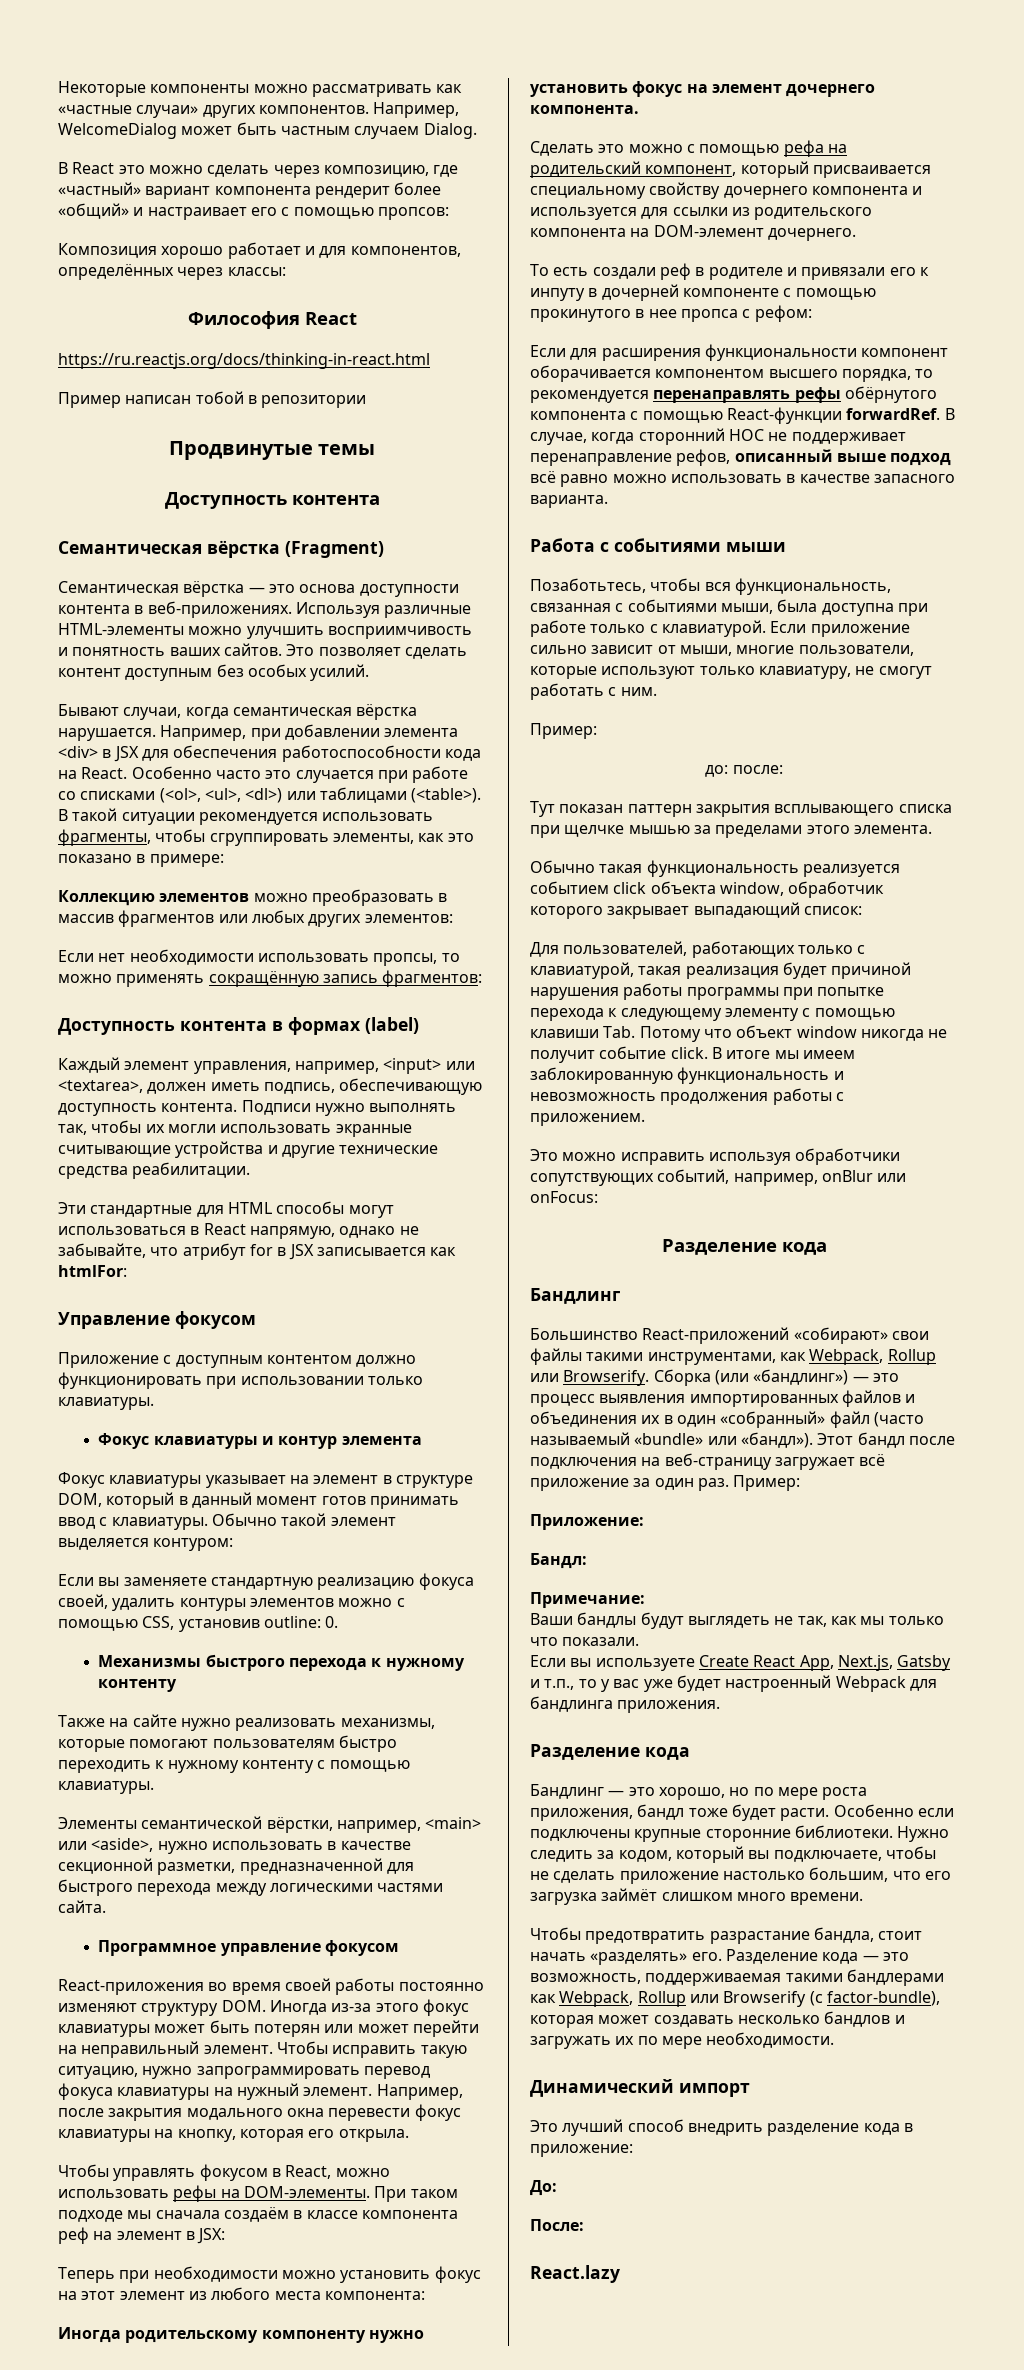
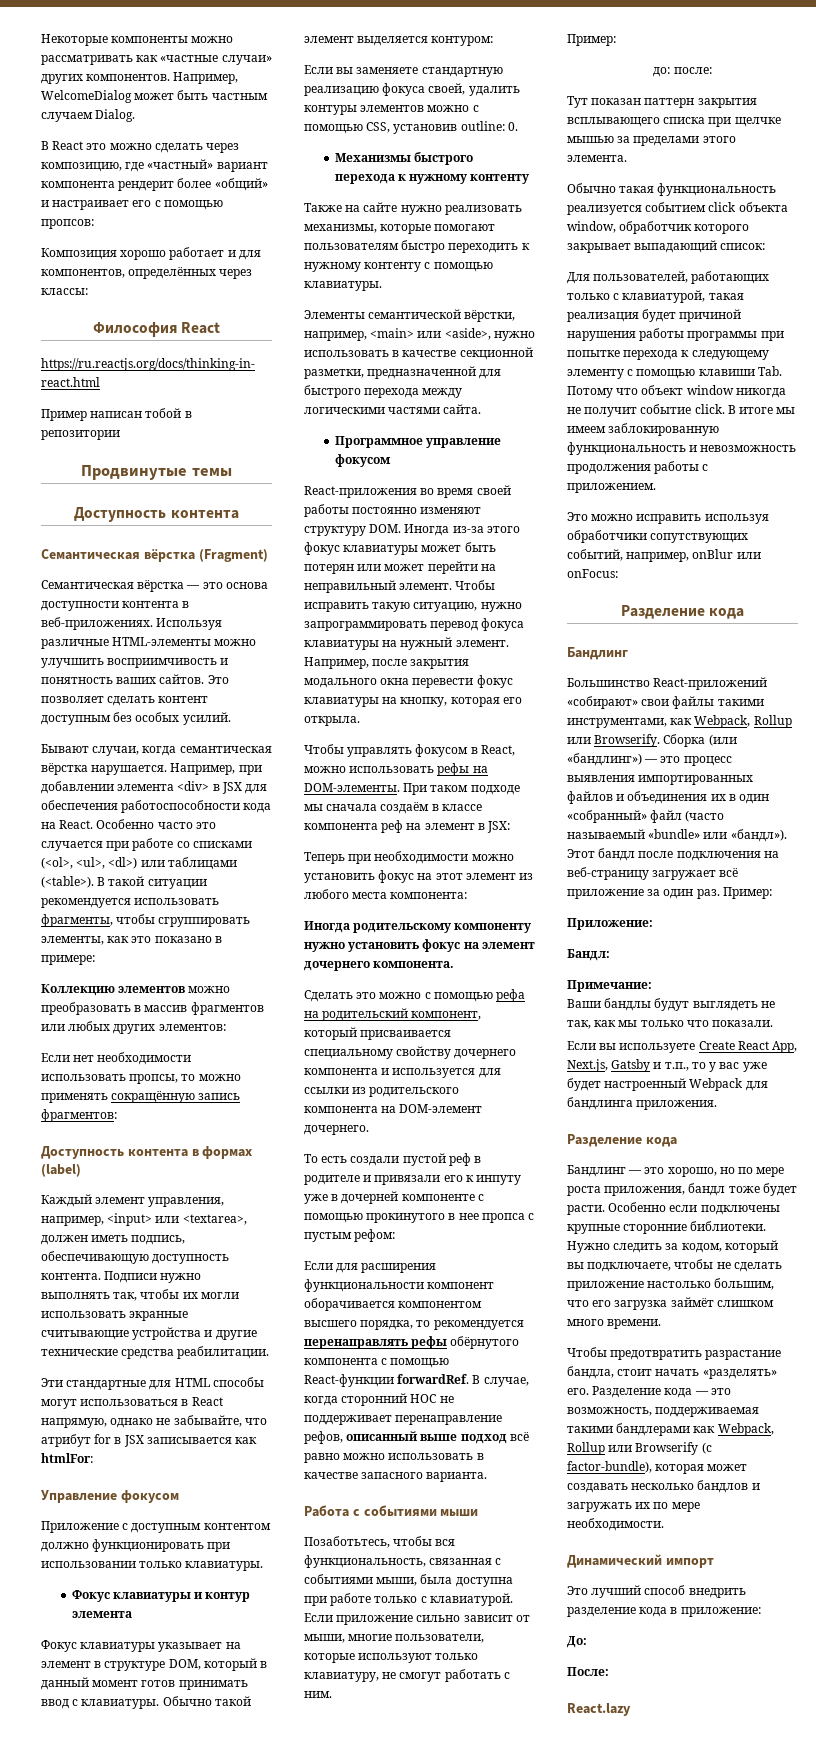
- То есть создали реф в родителе и привязали его к инпуту в дочерней компоненте с помощью прокинутого в нее пропса с рефом:
+ То есть создали пустой реф в родителе и привязали его к инпуту уже в дочерней компоненте с помощью прокинутого в нее пропса с пустым рефом:

